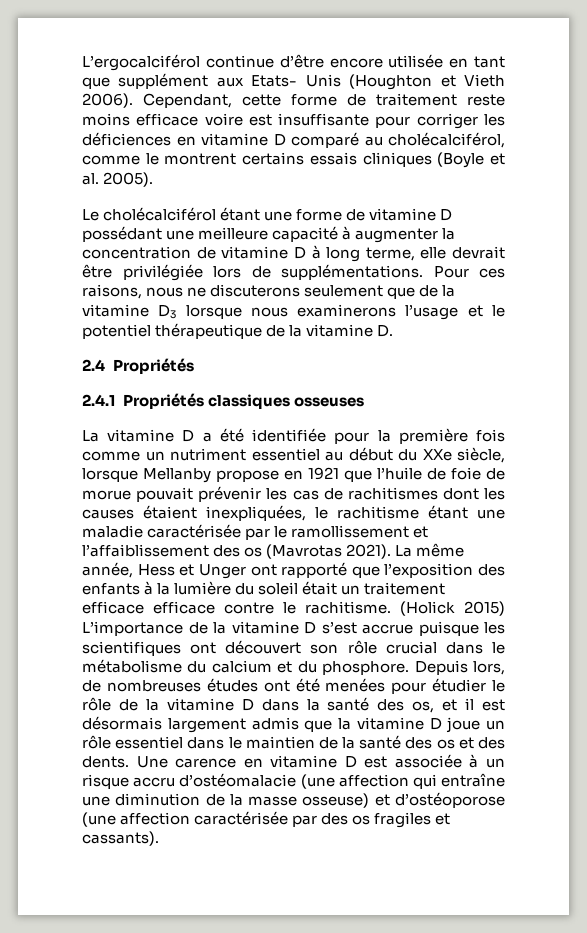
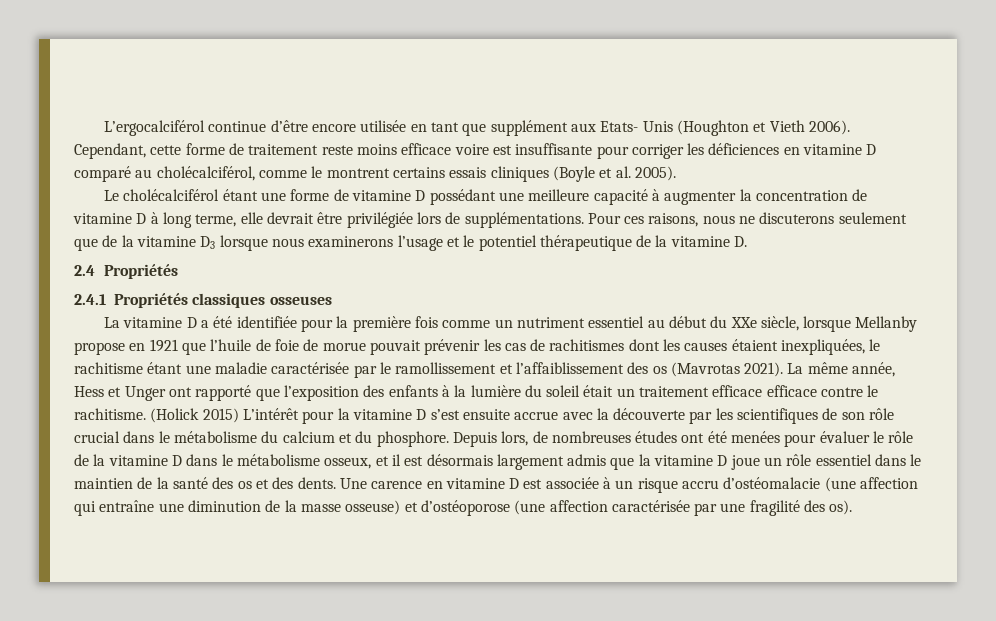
- (Holick 2015) L’importance de la vitamine D s’est accrue puisque les scientifiques ont découvert son rôle crucial dans le métabolisme du calcium et du phosphore.
+ (Holick 2015) L’intérêt pour la vitamine D s’est ensuite accrue avec la découverte par les scientifiques de son rôle crucial dans le métabolisme du calcium et du phosphore.
- Depuis lors, de nombreuses études ont été menées pour étudier le rôle de la vitamine D dans la santé des os, et il est désormais largement admis que la vitamine D joue un rôle essentiel dans le maintien de la santé des os et des dents.
+ Depuis lors, de nombreuses études ont été menées pour évaluer le rôle de la vitamine D dans le métabolisme osseux, et il est désormais largement admis que la vitamine D joue un rôle essentiel dans le maintien de la santé des os et des dents.
- Une carence en vitamine D est associée à un risque accru d’ostéomalacie (une affection qui entraîne une diminution de la masse osseuse) et d’ostéoporose (une affection caractérisée par des os fragiles et cassants).
+ Une carence en vitamine D est associée à un risque accru d’ostéomalacie (une affection qui entraîne une diminution de la masse osseuse) et d’ostéoporose (une affection caractérisée par une fragilité des os).

